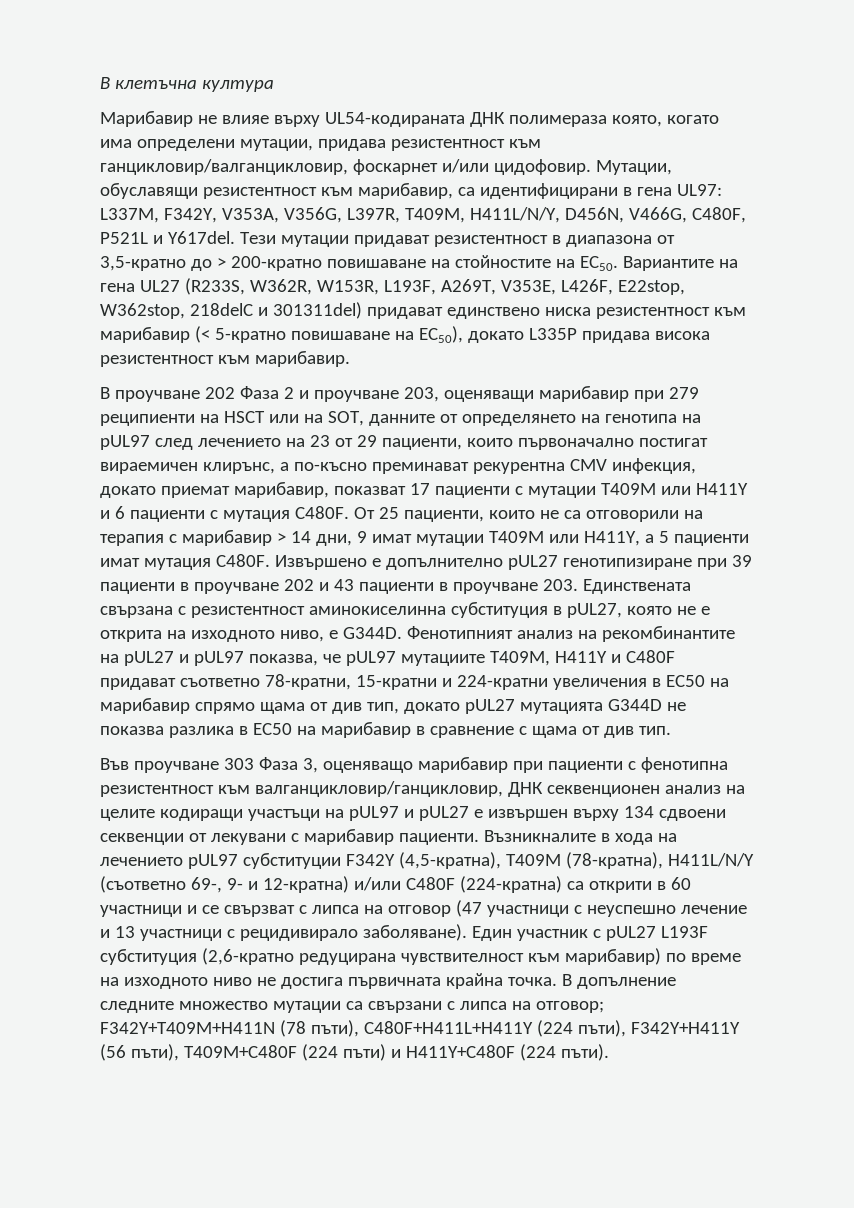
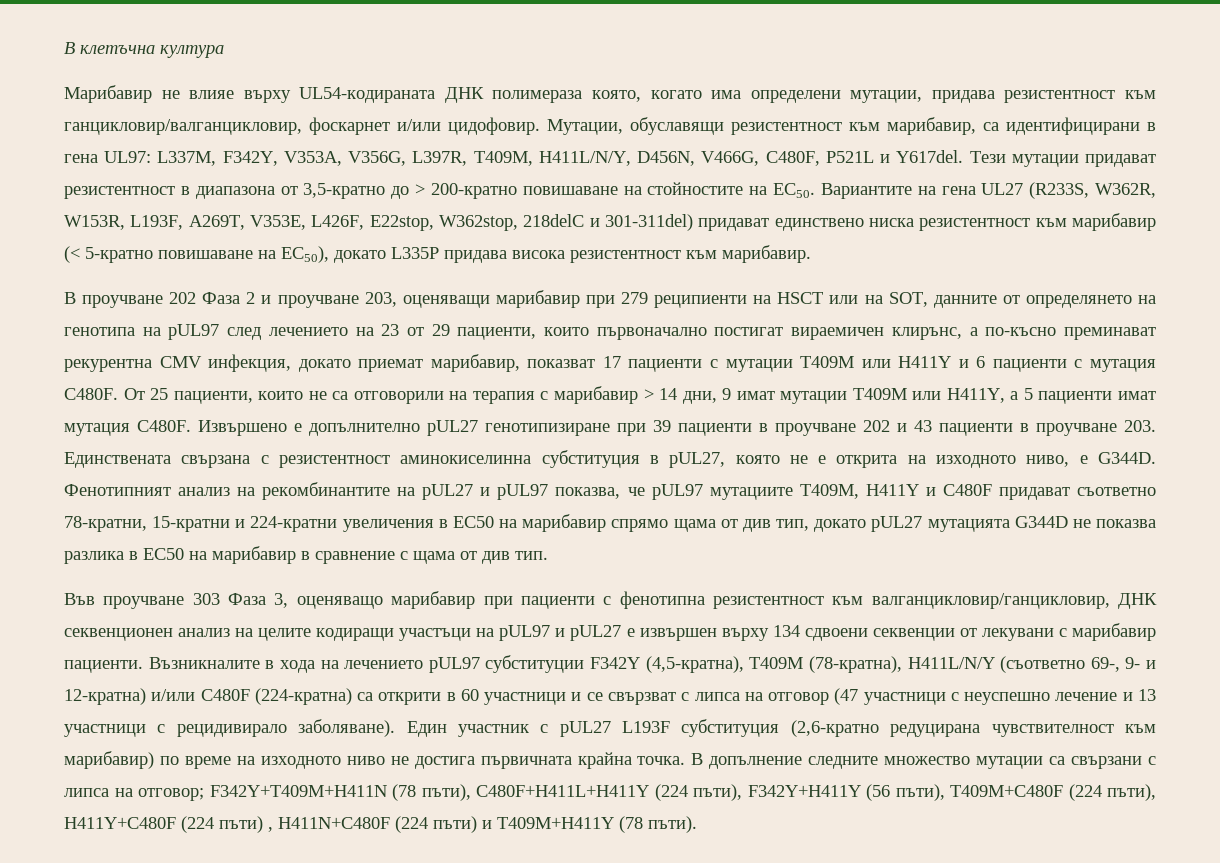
- Вариантите на гена UL27 (R233S, W362R, W153R, L193F, A269T, V353E, L426F, E22stop, W362stop, 218delC и 301311del) придават единствено ниска резистентност към марибавир (< 5-кратно повишаване на EC50), докато L335P придава висока резистентност към марибавир.
+ Вариантите на гена UL27 (R233S, W362R, W153R, L193F, A269T, V353E, L426F, E22stop, W362stop, 218delC и 301-311del) придават единствено ниска резистентност към марибавир (< 5-кратно повишаване на EC50), докато L335P придава висока резистентност към марибавир.
- В допълнение следните множество мутации са свързани с липса на отговор; F342Y+T409M+H411N (78 пъти), C480F+H411L+H411Y (224 пъти), F342Y+H411Y (56 пъти), T409M+C480F (224 пъти) и H411Y+C480F (224 пъти).
+ В допълнение следните множество мутации са свързани с липса на отговор; F342Y+T409M+H411N (78 пъти), C480F+H411L+H411Y (224 пъти), F342Y+H411Y (56 пъти), T409M+C480F (224 пъти), H411Y+C480F (224 пъти) , H411N+C480F (224 пъти) и T409M+H411Y (78 пъти).

